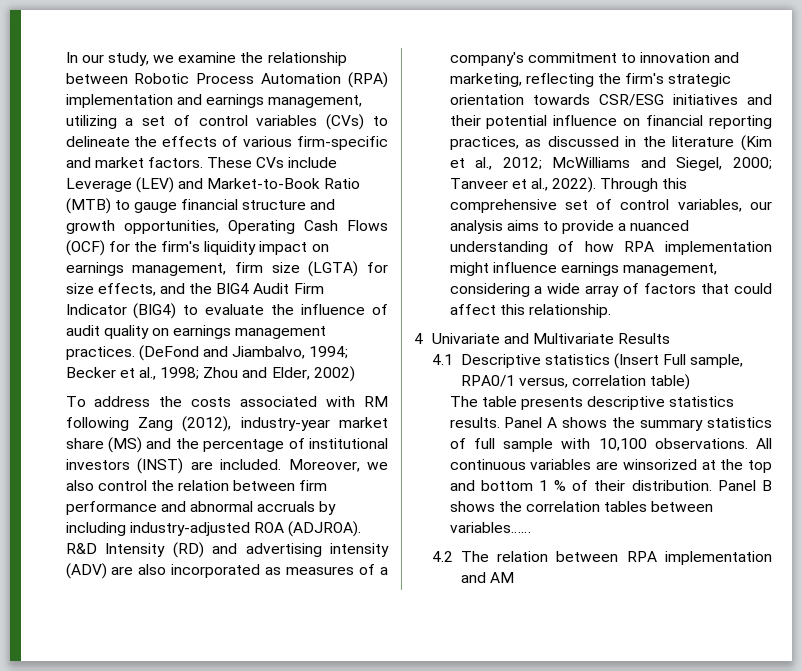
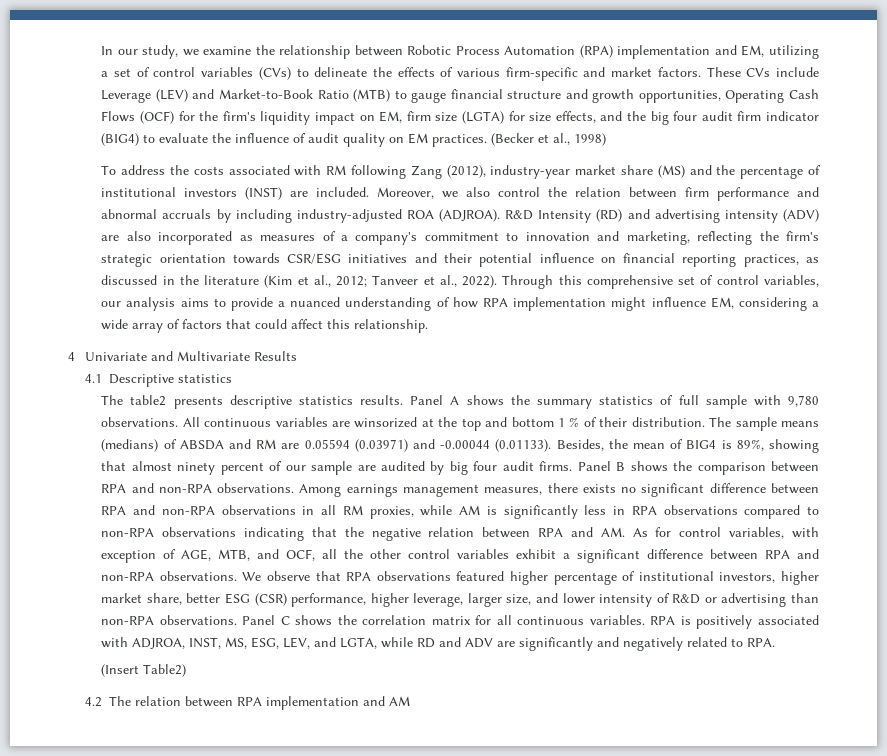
- In our study, we examine the relationship between Robotic Process Automation (RPA) implementation and earnings management, utilizing a set of control variables (CVs) to delineate the effects of various firm-specific and market factors.
+ In our study, we examine the relationship between Robotic Process Automation (RPA) implementation and EM, utilizing a set of control variables (CVs) to delineate the effects of various firm-specific and market factors.
- These CVs include Leverage (LEV) and Market-to-Book Ratio (MTB) to gauge financial structure and growth opportunities, Operating Cash Flows (OCF) for the firm's liquidity impact on earnings management, firm size (LGTA) for size effects, and the BIG4 Audit Firm Indicator (BIG4) to evaluate the influence of audit quality on earnings management practices. (DeFond and Jiambalvo, 1994; Becker et al., 1998; Zhou and Elder, 2002)
+ These CVs include Leverage (LEV) and Market-to-Book Ratio (MTB) to gauge financial structure and growth opportunities, Operating Cash Flows (OCF) for the firm's liquidity impact on EM, firm size (LGTA) for size effects, and the big four audit firm indicator (BIG4) to evaluate the influence of audit quality on EM practices. (Becker et al., 1998)
- R&D Intensity (RD) and advertising intensity (ADV) are also incorporated as measures of a company's commitment to innovation and marketing, reflecting the firm's strategic orientation towards CSR/ESG initiatives and their potential influence on financial reporting practices, as discussed in the literature (Kim et al., 2012; McWilliams and Siegel, 2000; Tanveer et al., 2022).
+ R&D Intensity (RD) and advertising intensity (ADV) are also incorporated as measures of a company's commitment to innovation and marketing, reflecting the firm's strategic orientation towards CSR/ESG initiatives and their potential influence on financial reporting practices, as discussed in the literature (Kim et al., 2012; Tanveer et al., 2022).
- Through this comprehensive set of control variables, our analysis aims to provide a nuanced understanding of how RPA implementation might influence earnings management, considering a wide array of factors that could affect this relationship.
+ Through this comprehensive set of control variables, our analysis aims to provide a nuanced understanding of how RPA implementation might influence EM, considering a wide array of factors that could affect this relationship.
- 4.1 Descriptive statistics (Insert Full sample, RPA0/1 versus, correlation table)
- The table presents descriptive statistics results.
+ 4.1 Descriptive statistics
+ The table2 presents descriptive statistics results.
- Panel A shows the summary statistics of full sample with 10,100 observations.
+ Panel A shows the summary statistics of full sample with 9,780 observations.
- Panel B shows the correlation tables between variables……
+ The sample means (medians) of ABSDA and RM are 0.05594 (0.03971) and -0.00044 (0.01133). Besides, the mean of BIG4 is 89%, showing that almost ninety percent of our sample are audited by big four audit firms. Panel B shows the comparison between RPA and non-RPA observations. Among earnings management measures, there exists no significant difference between RPA and non-RPA observations in all RM proxies, while AM is significantly less in RPA observations compared to non-RPA observations indicating that the negative relation between RPA and AM. As for control variables, with exception of AGE, MTB, and OCF, all the other control variables exhibit a significant difference between RPA and non-RPA observations. We observe that RPA observations featured higher percentage of institutional investors, higher market share, better ESG (CSR) performance, higher leverage, larger size, and lower intensity of R&D or advertising than non-RPA observations. Panel C shows the correlation matrix for all continuous variables. RPA is positively associated with ADJROA, INST, MS, ESG, LEV, and LGTA, while RD and ADV are significantly and negatively related to RPA.
+ (Insert Table2)

